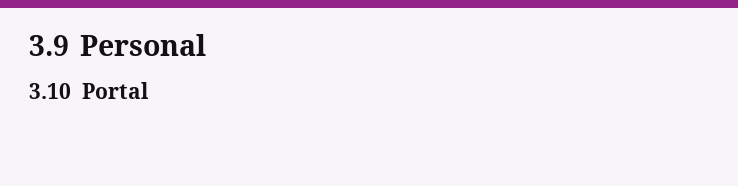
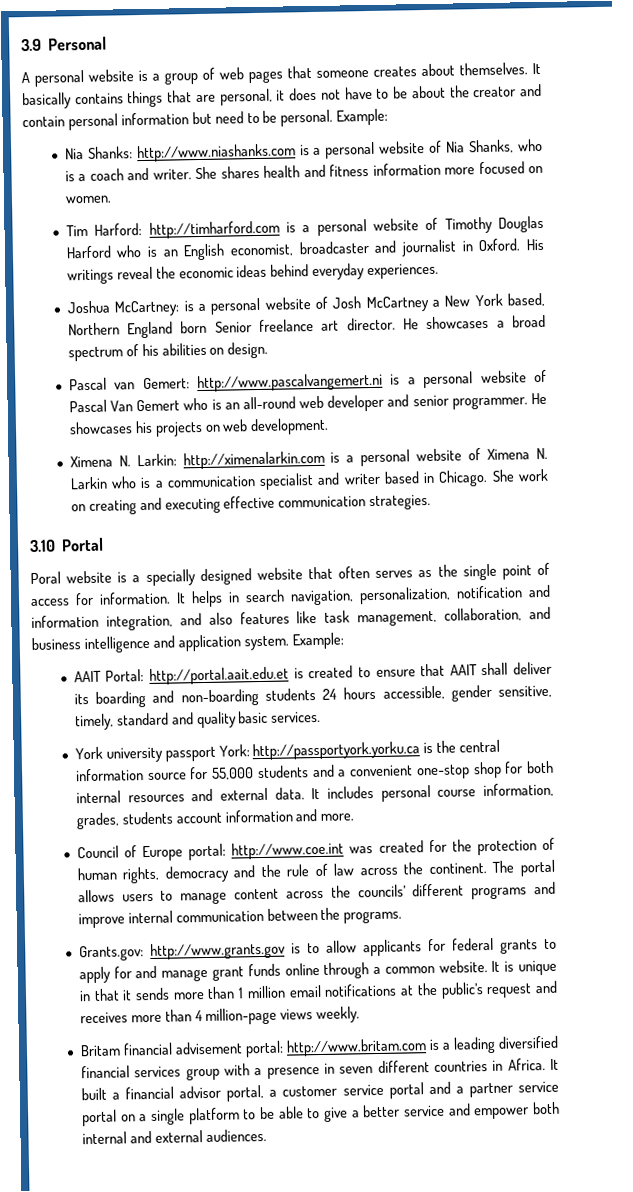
+ A personal website is a group of web pages that someone creates about themselves. It basically contains things that are personal, it does not have to be about the creator and contain personal information but need to be personal. Example:
+ Nia Shanks: http://www.niashanks.com is a personal website of Nia Shanks, who is a coach and writer. She shares health and fitness information more focused on women.
+ Tim Harford: http://timharford.com is a personal website of Timothy Douglas Harford who is an English economist, broadcaster and journalist in Oxford. His writings reveal the economic ideas behind everyday experiences.
+ Joshua McCartney: is a personal website of Josh McCartney a New York based, Northern England born Senior freelance art director. He showcases a broad spectrum of his abilities on design.
+ Pascal van Gemert: http://www.pascalvangemert.ni is a personal website of Pascal Van Gemert who is an all-round web developer and senior programmer. He showcases his projects on web development.
+ Ximena N. Larkin: http://ximenalarkin.com is a personal website of Ximena N. Larkin who is a communication specialist and writer based in Chicago. She work on creating and executing effective communication strategies.
  3.10 Portal
+ Poral website is a specially designed website that often serves as the single point of access for information. It helps in search navigation, personalization, notification and information integration, and also features like task management, collaboration, and business intelligence and application system. Example:
+ AAIT Portal: http://portal.aait.edu.et is created to ensure that AAIT shall deliver its boarding and non-boarding students 24 hours accessible, gender sensitive, timely, standard and quality basic services.
+ York university passport York: http://passportyork.yorku.ca is the central information source for 55,000 students and a convenient one-stop shop for both internal resources and external data. It includes personal course information, grades, students account information and more.
+ Council of Europe portal: http://www.coe.int was created for the protection of human rights, democracy and the rule of law across the continent. The portal allows users to manage content across the councils’ different programs and improve internal communication between the programs.
+ Grants.gov: http://www.grants.gov is to allow applicants for federal grants to apply for and manage grant funds online through a common website. It is unique in that it sends more than 1 million email notifications at the public’s request and receives more than 4 million-page views weekly.
+ Britam financial advisement portal: http://www.britam.com is a leading diversified financial services group with a presence in seven different countries in Africa. It built a financial advisor portal, a customer service portal and a partner service portal on a single platform to be able to give a better service and empower both internal and external audiences.

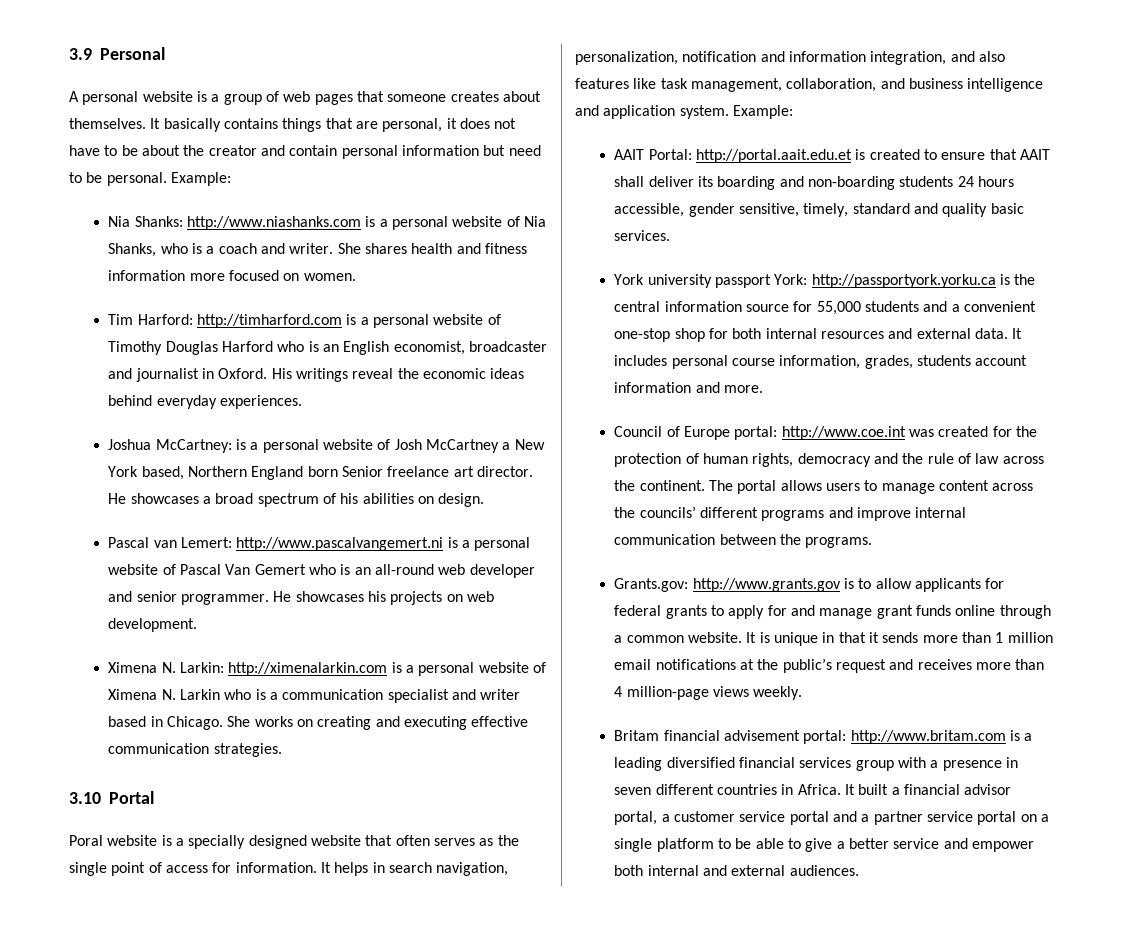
- Pascal van Gemert: http://www.pascalvangemert.ni is a personal website of Pascal Van Gemert who is an all-round web developer and senior programmer.
+ Pascal van Lemert: http://www.pascalvangemert.ni is a personal website of Pascal Van Gemert who is an all-round web developer and senior programmer.
- She work on creating and executing effective communication strategies.
+ She works on creating and executing effective communication strategies.

